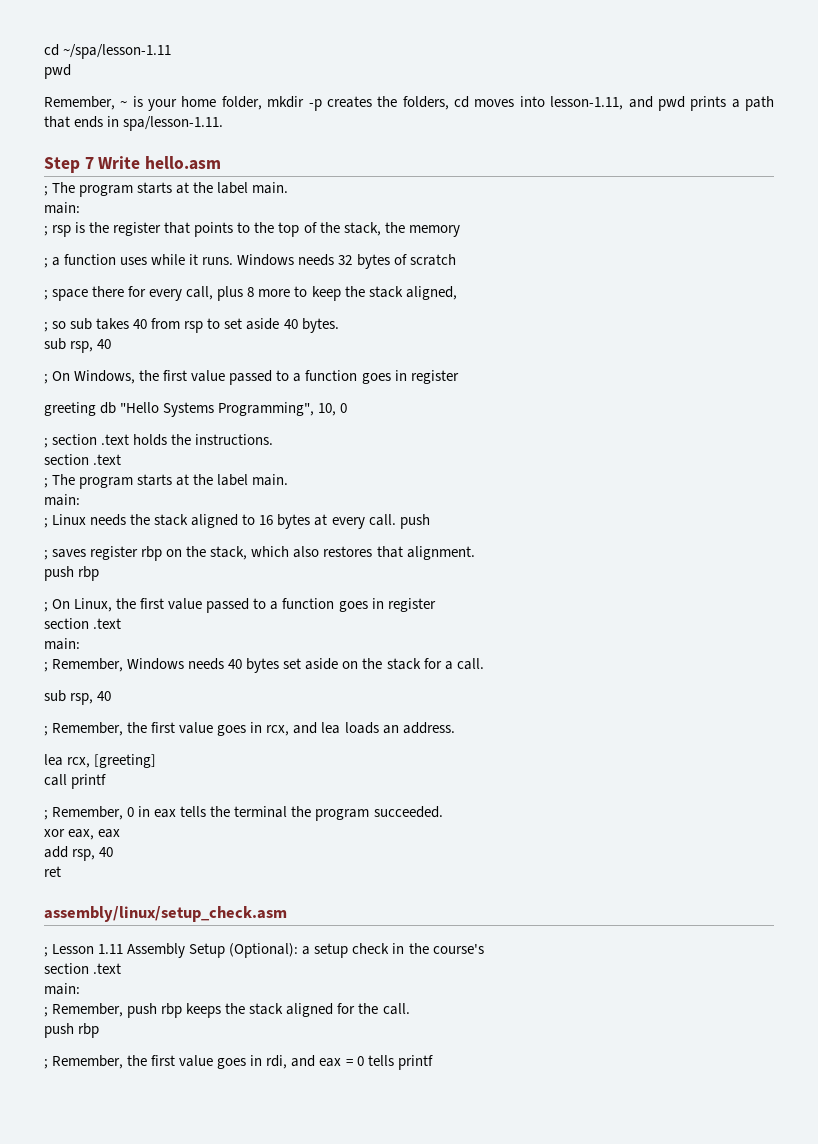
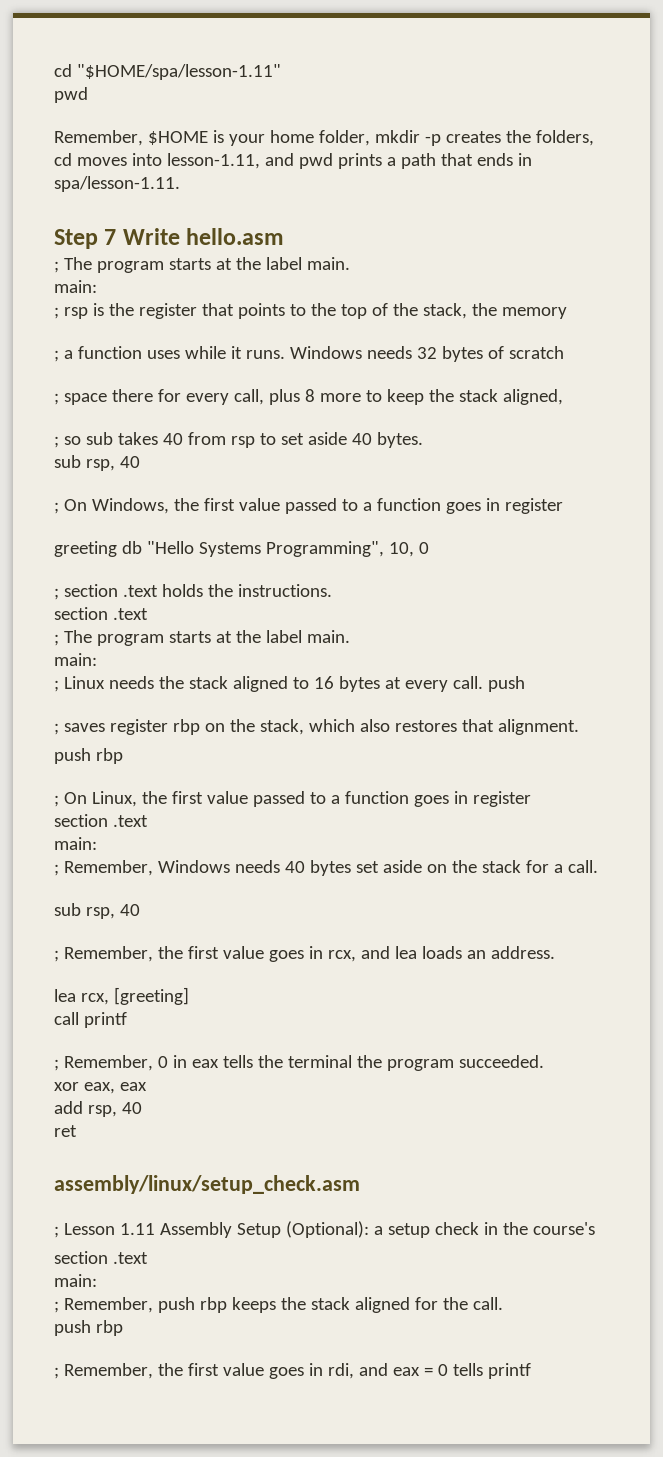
- cd ~/spa/lesson-1.11
+ cd "$HOME/spa/lesson-1.11"
- Remember, ~ is your home folder, mkdir -p creates the folders, cd moves into lesson-1.11, and pwd prints a path that ends in spa/lesson-1.11.
+ Remember, $HOME is your home folder, mkdir -p creates the folders, cd moves into lesson-1.11, and pwd prints a path that ends in spa/lesson-1.11.

